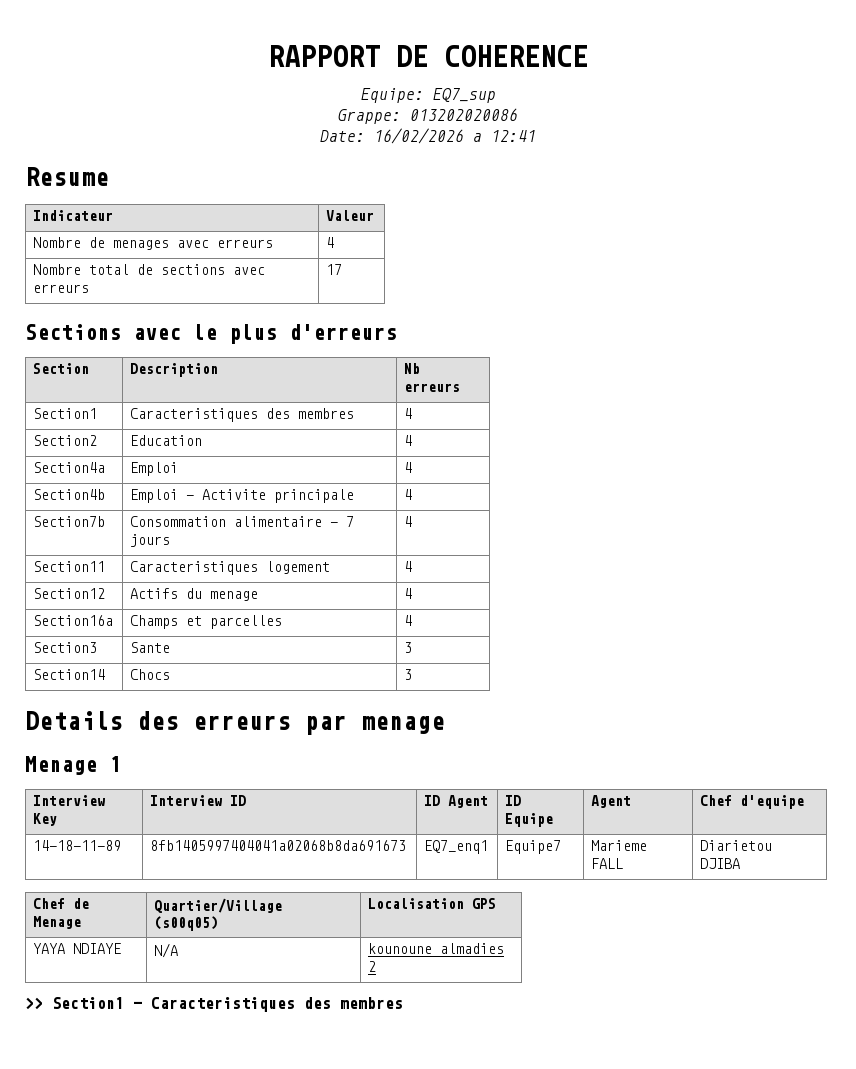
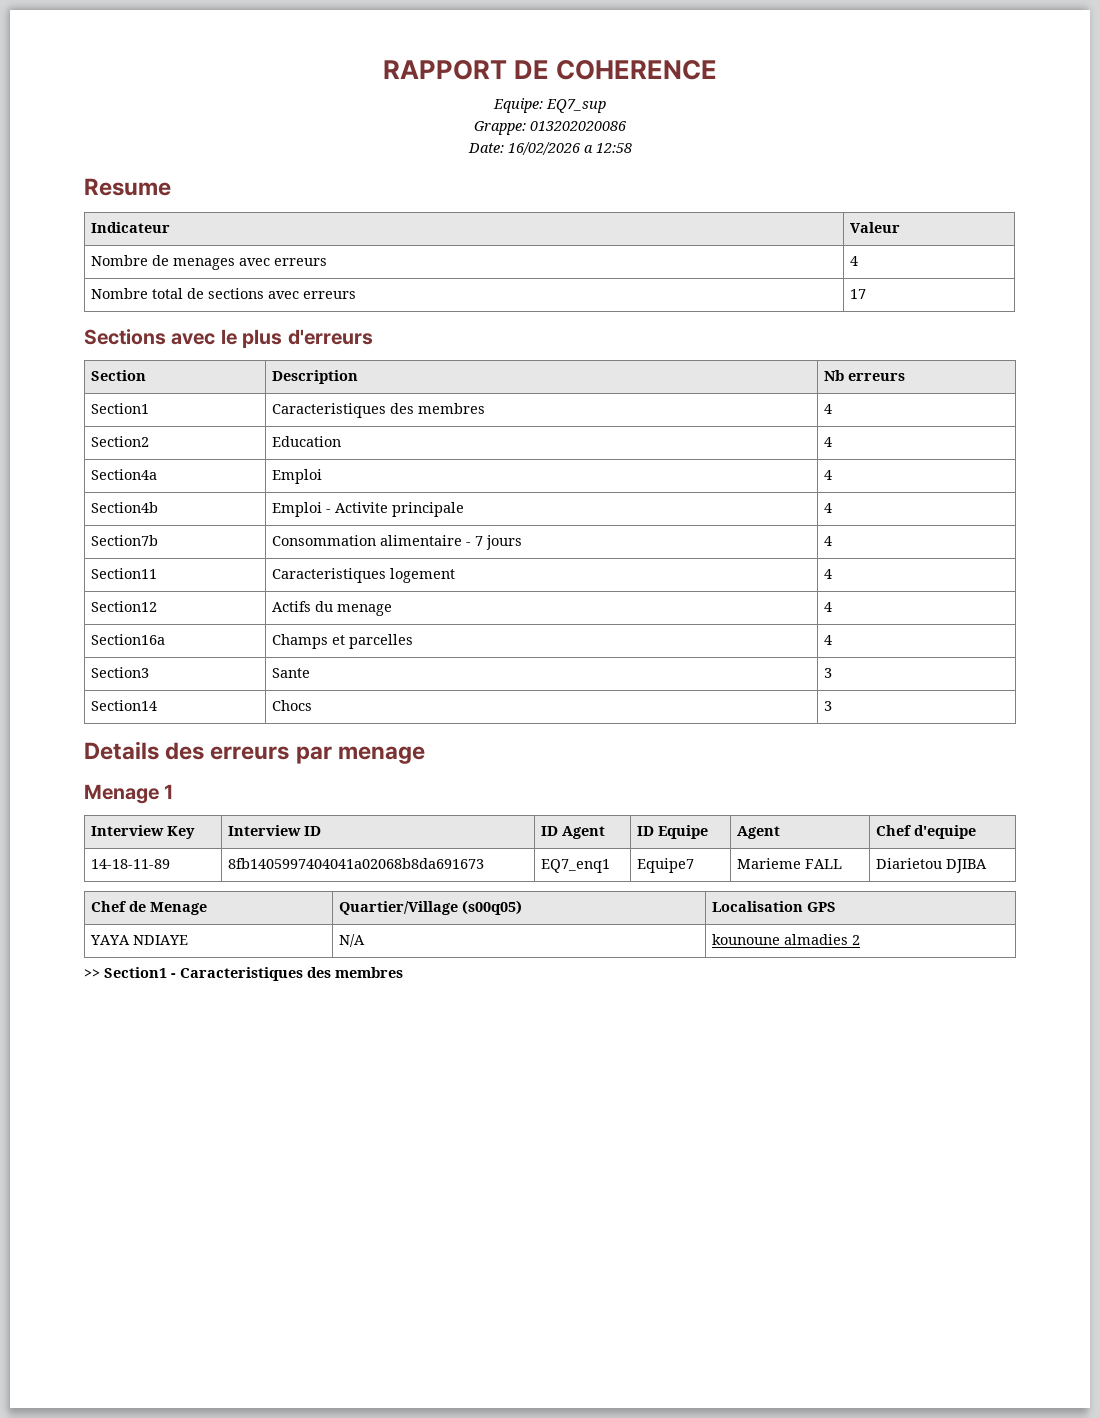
- Date: 16/02/2026 a 12:41
+ Date: 16/02/2026 a 12:58

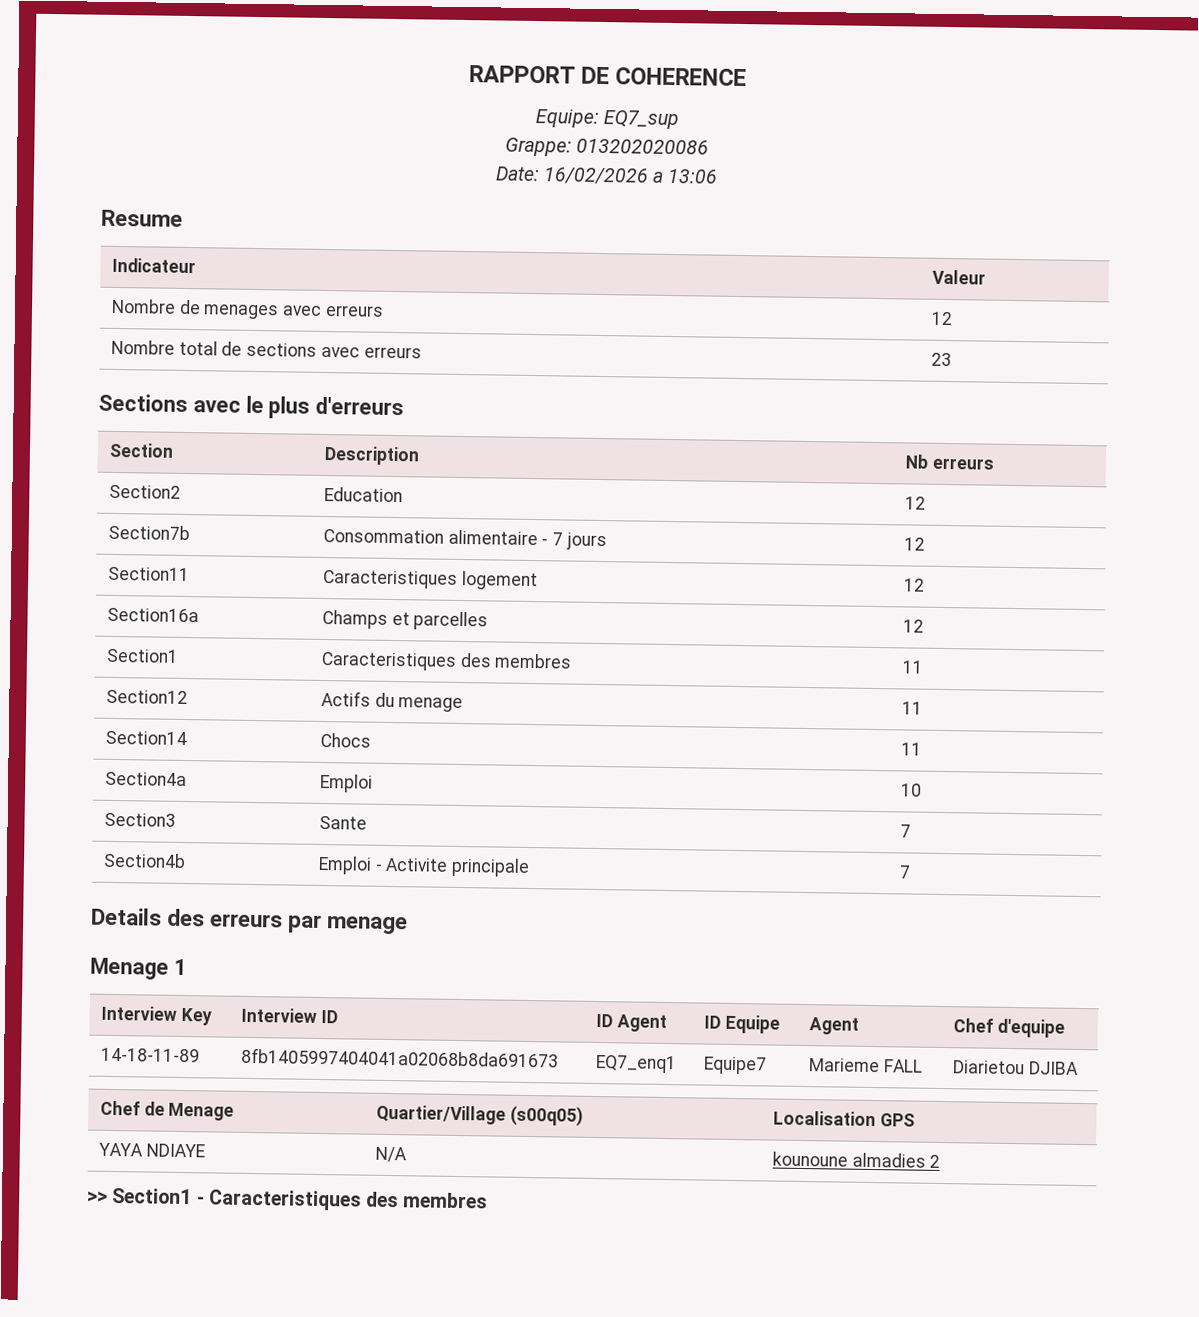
- Date: 16/02/2026 a 12:58
+ Date: 16/02/2026 a 13:06
- Nombre de menages avec erreurs | 4
+ Nombre de menages avec erreurs | 12
- Nombre total de sections avec erreurs | 17
+ Nombre total de sections avec erreurs | 23
- Section1 | Caracteristiques des membres | 4
- Section2 | Education | 4
- Section4a | Emploi | 4
- Section4b | Emploi - Activite principale | 4
+ Section2 | Education | 12
- Section7b | Consommation alimentaire - 7 jours | 4
+ Section7b | Consommation alimentaire - 7 jours | 12
- Section11 | Caracteristiques logement | 4
- Section12 | Actifs du menage | 4
- Section16a | Champs et parcelles | 4
- Section3 | Sante | 3
- Section14 | Chocs | 3
+ Section11 | Caracteristiques logement | 12
+ Section16a | Champs et parcelles | 12
+ Section1 | Caracteristiques des membres | 11
+ Section12 | Actifs du menage | 11
+ Section14 | Chocs | 11
+ Section4a | Emploi | 10
+ Section3 | Sante | 7
+ Section4b | Emploi - Activite principale | 7

